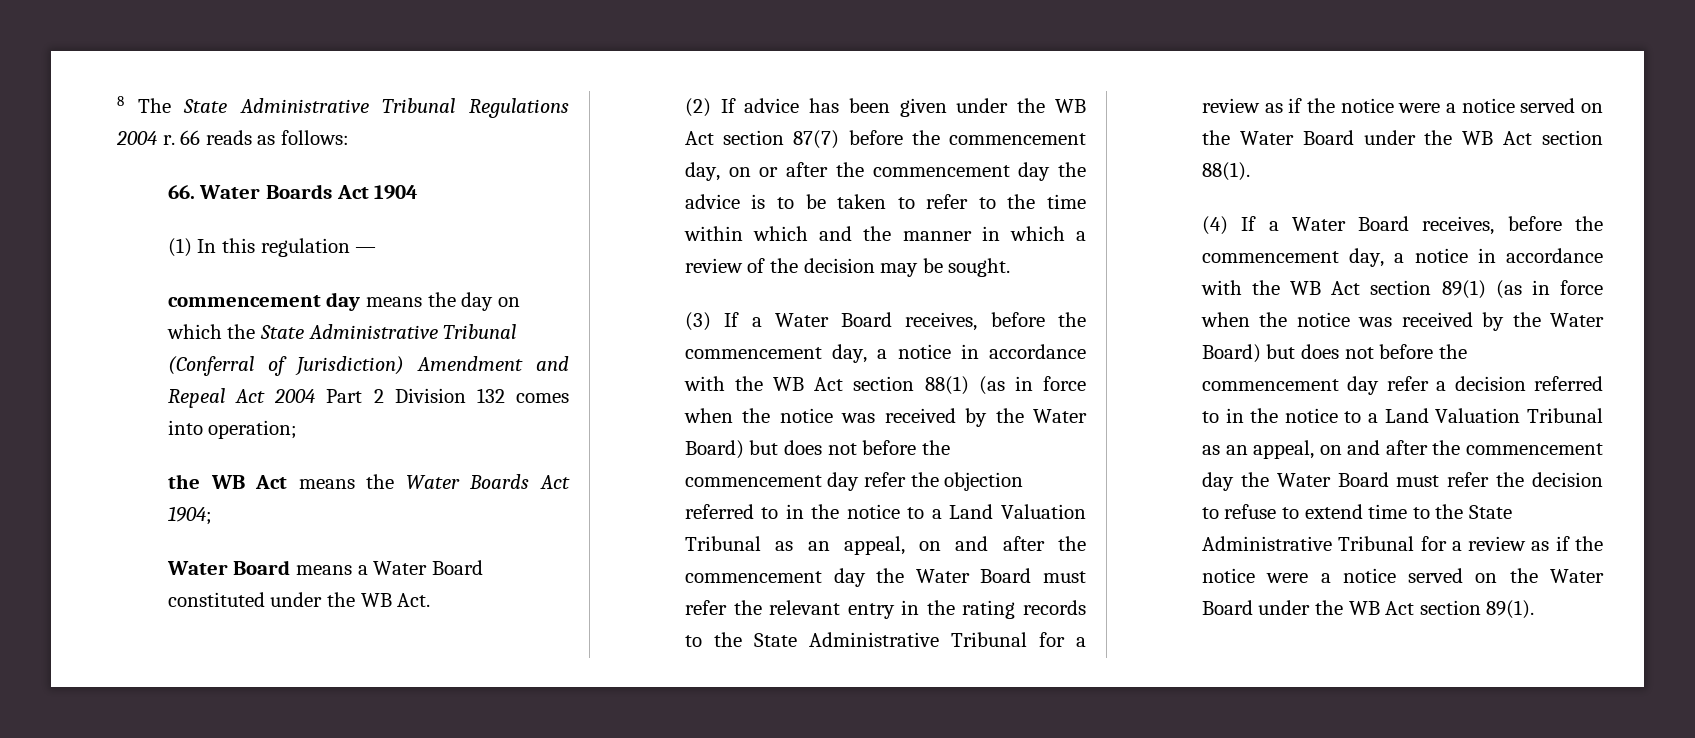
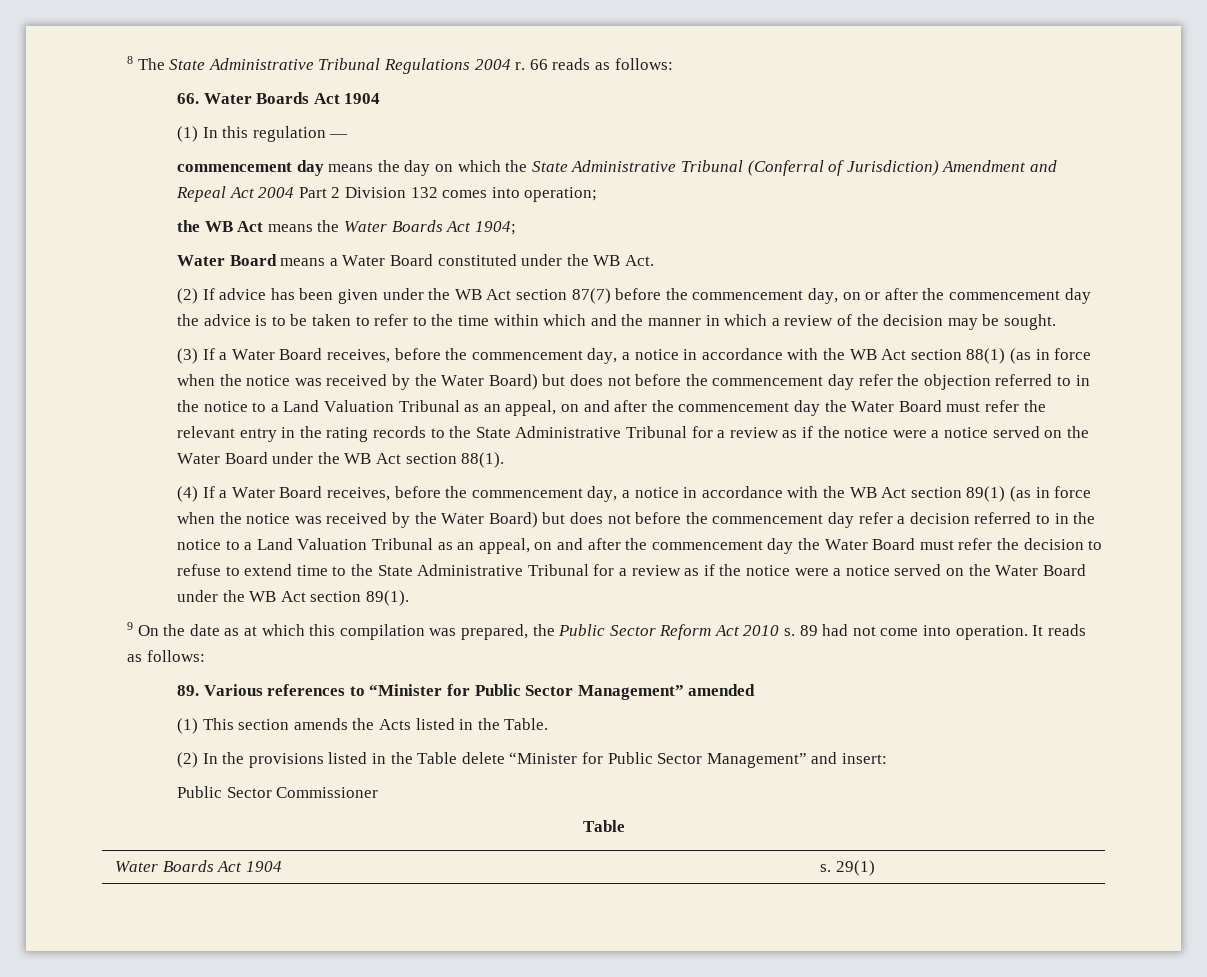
+ 9 On the date as at which this compilation was prepared, the Public Sector Reform Act 2010 s. 89 had not come into operation. It reads as follows:
+ 89. Various references to “Minister for Public Sector Management” amended
+ (1) This section amends the Acts listed in the Table.
+ (2) In the provisions listed in the Table delete “Minister for Public Sector Management” and insert:
+ Public Sector Commissioner
+ Table
+ Water Boards Act 1904 | s. 29(1)

